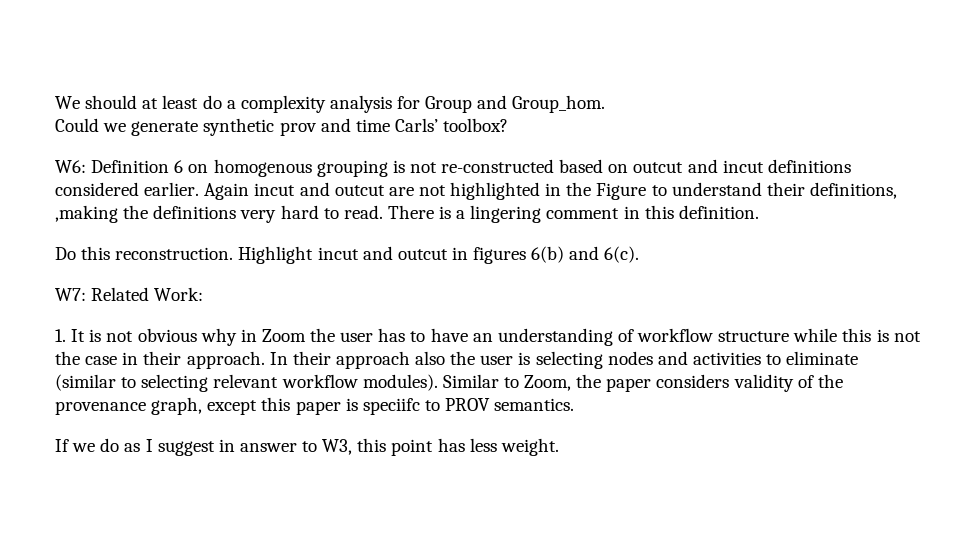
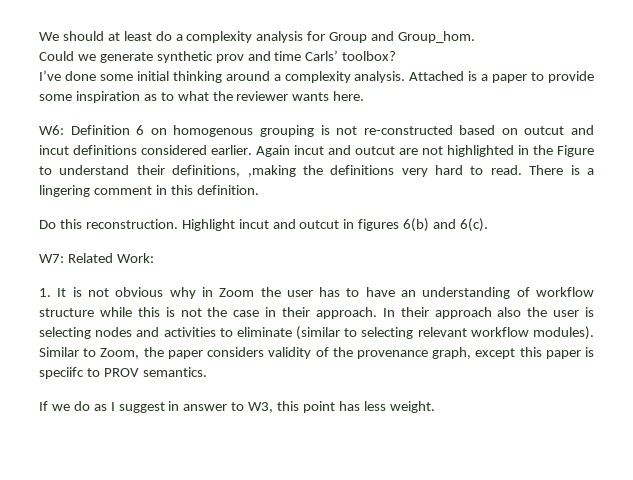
+ I’ve done some initial thinking around a complexity analysis. Attached is a paper to provide some inspiration as to what the reviewer wants here.

